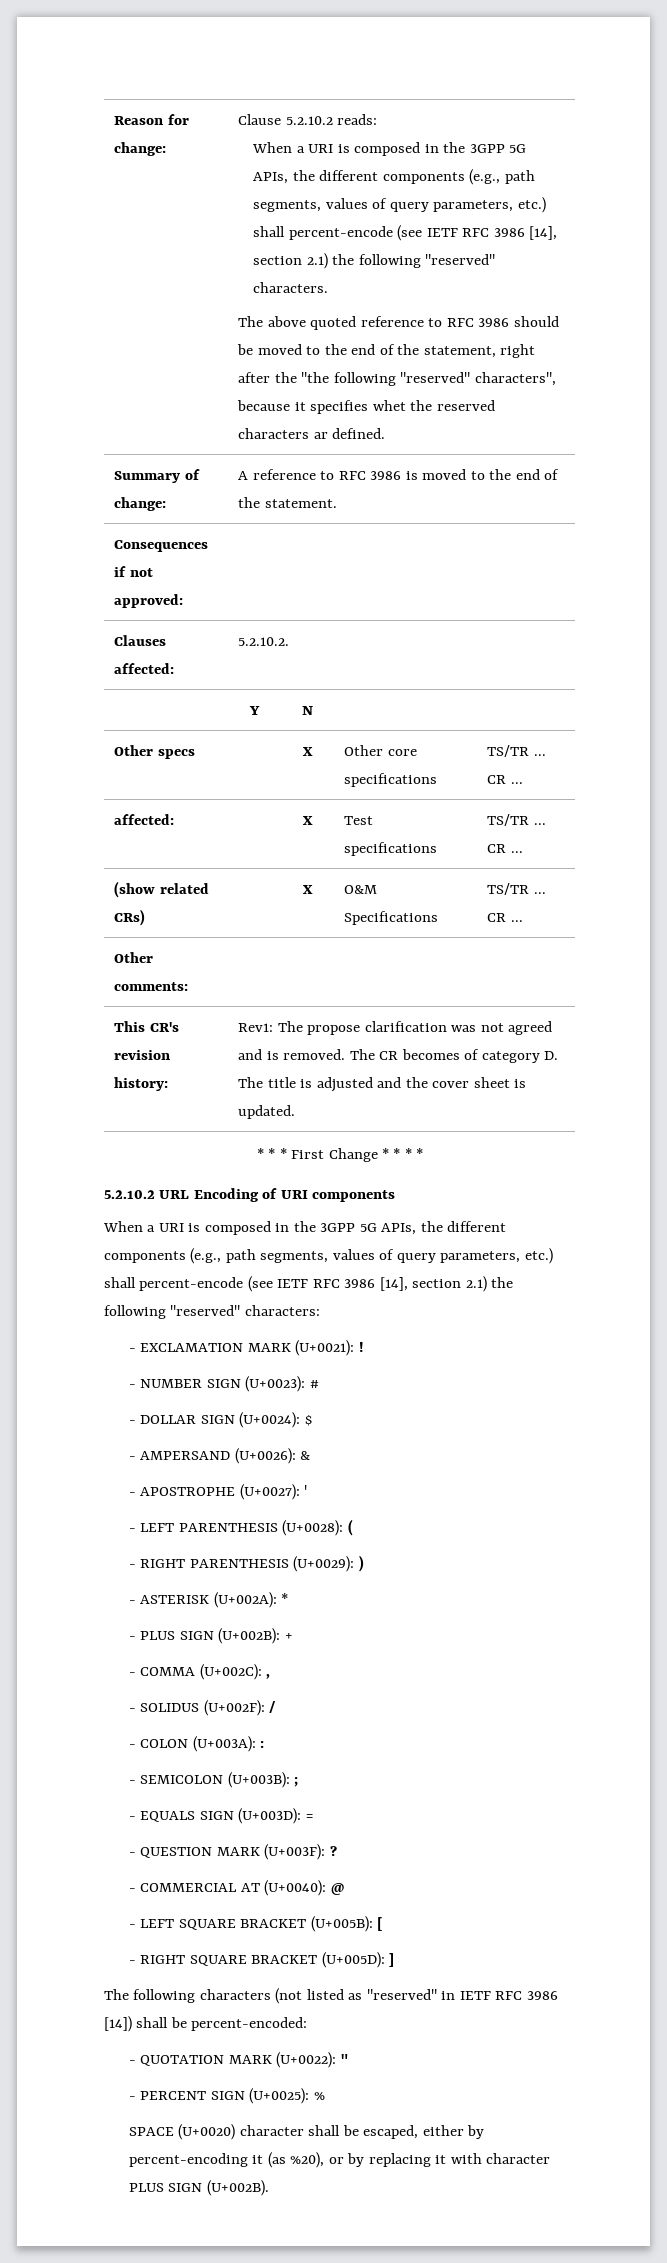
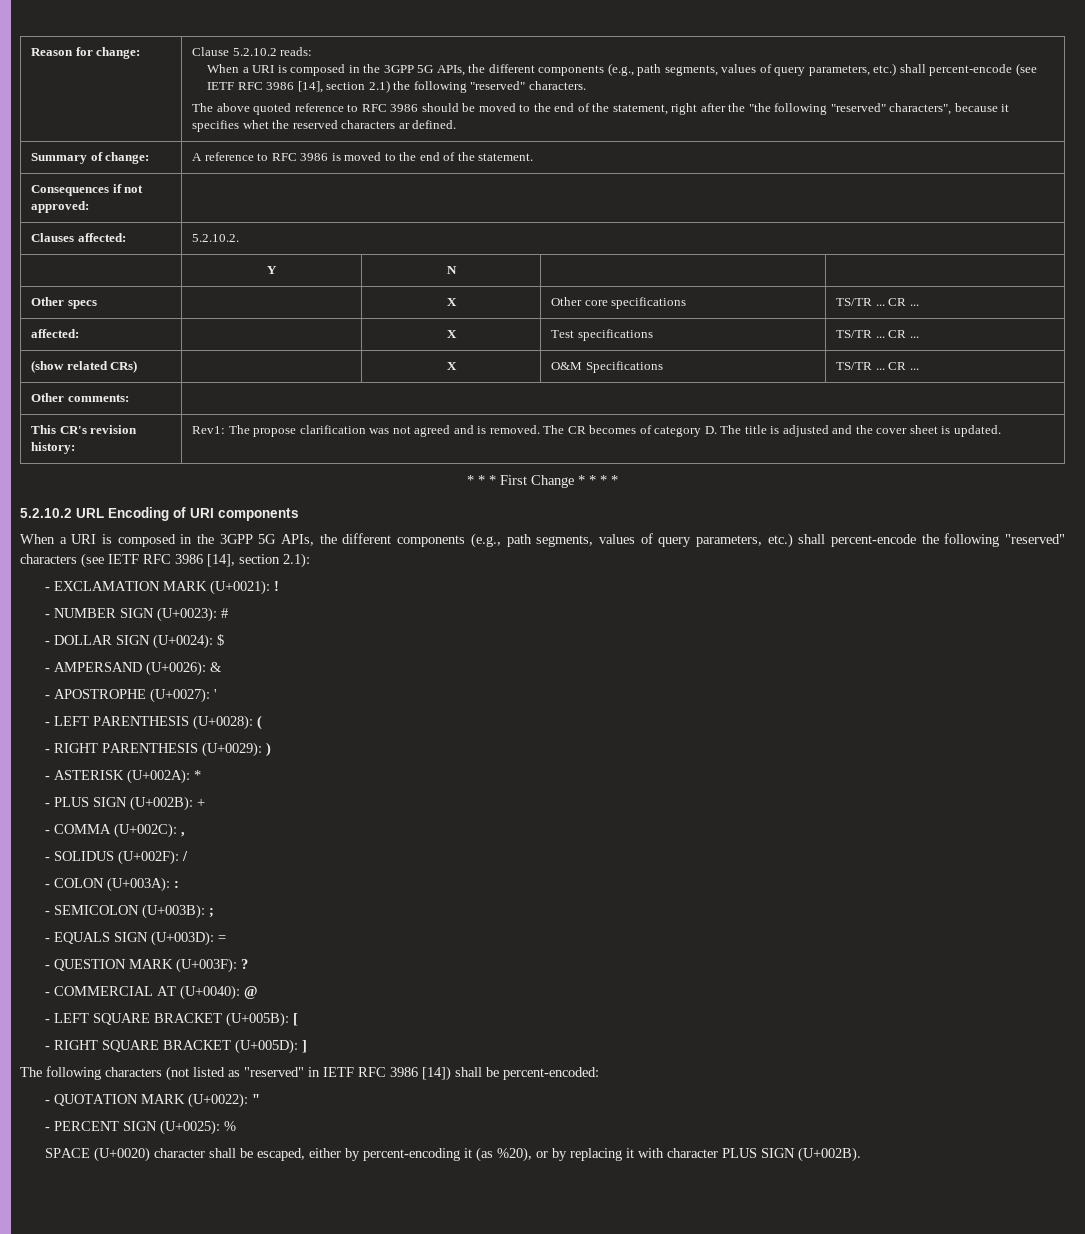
- When a URI is composed in the 3GPP 5G APIs, the different components (e.g., path segments, values of query parameters, etc.) shall percent-encode (see IETF RFC 3986 [14], section 2.1) the following "reserved" characters:
+ When a URI is composed in the 3GPP 5G APIs, the different components (e.g., path segments, values of query parameters, etc.) shall percent-encode the following "reserved" characters (see IETF RFC 3986 [14], section 2.1):

